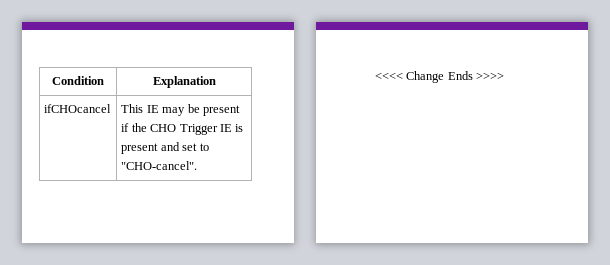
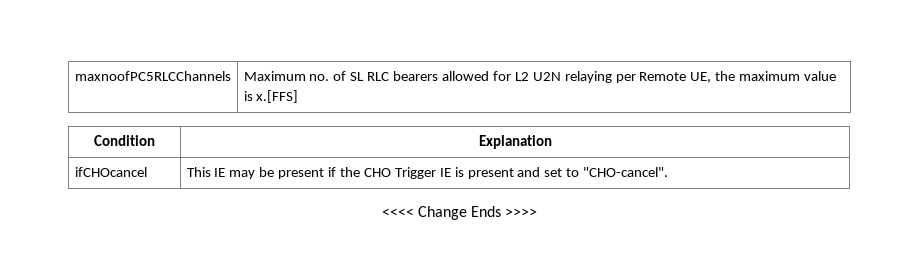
+ maxnoofPC5RLCChannels | Maximum no. of SL RLC bearers allowed for L2 U2N relaying per Remote UE, the maximum value is x.[FFS]

